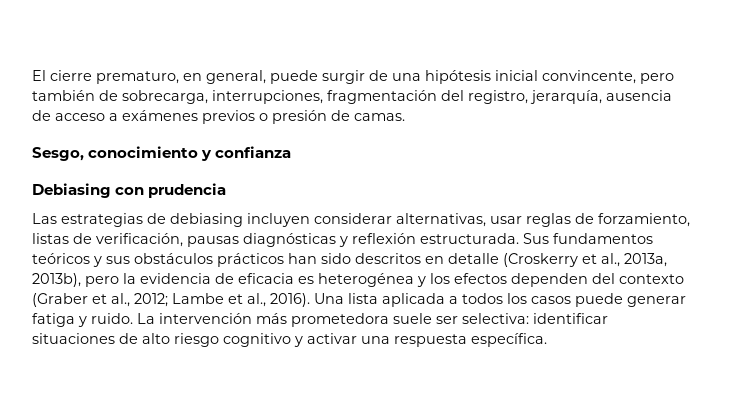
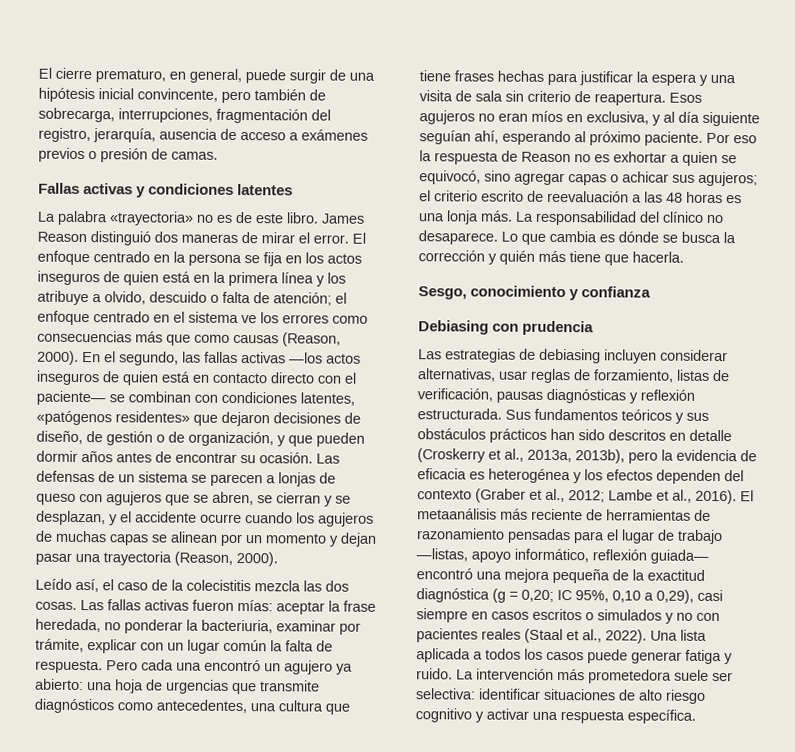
+ Fallas activas y condiciones latentes
+ La palabra «trayectoria» no es de este libro. James Reason distinguió dos maneras de mirar el error. El enfoque centrado en la persona se fija en los actos inseguros de quien está en la primera línea y los atribuye a olvido, descuido o falta de atención; el enfoque centrado en el sistema ve los errores como consecuencias más que como causas (Reason, 2000). En el segundo, las fallas activas —los actos inseguros de quien está en contacto directo con el paciente— se combinan con condiciones latentes, «patógenos residentes» que dejaron decisiones de diseño, de gestión o de organización, y que pueden dormir años antes de encontrar su ocasión. Las defensas de un sistema se parecen a lonjas de queso con agujeros que se abren, se cierran y se desplazan, y el accidente ocurre cuando los agujeros de muchas capas se alinean por un momento y dejan pasar una trayectoria (Reason, 2000).
+ Leído así, el caso de la colecistitis mezcla las dos cosas. Las fallas activas fueron mías: aceptar la frase heredada, no ponderar la bacteriuria, examinar por trámite, explicar con un lugar común la falta de respuesta. Pero cada una encontró un agujero ya abierto: una hoja de urgencias que transmite diagnósticos como antecedentes, una cultura que tiene frases hechas para justificar la espera y una visita de sala sin criterio de reapertura. Esos agujeros no eran míos en exclusiva, y al día siguiente seguían ahí, esperando al próximo paciente. Por eso la respuesta de Reason no es exhortar a quien se equivocó, sino agregar capas o achicar sus agujeros; el criterio escrito de reevaluación a las 48 horas es una lonja más. La responsabilidad del clínico no desaparece. Lo que cambia es dónde se busca la corrección y quién más tiene que hacerla.
+ El metaanálisis más reciente de herramientas de razonamiento pensadas para el lugar de trabajo —listas, apoyo informático, reflexión guiada— encontró una mejora pequeña de la exactitud diagnóstica (g = 0,20; IC 95%, 0,10 a 0,29), casi siempre en casos escritos o simulados y no con pacientes reales (Staal et al., 2022).

